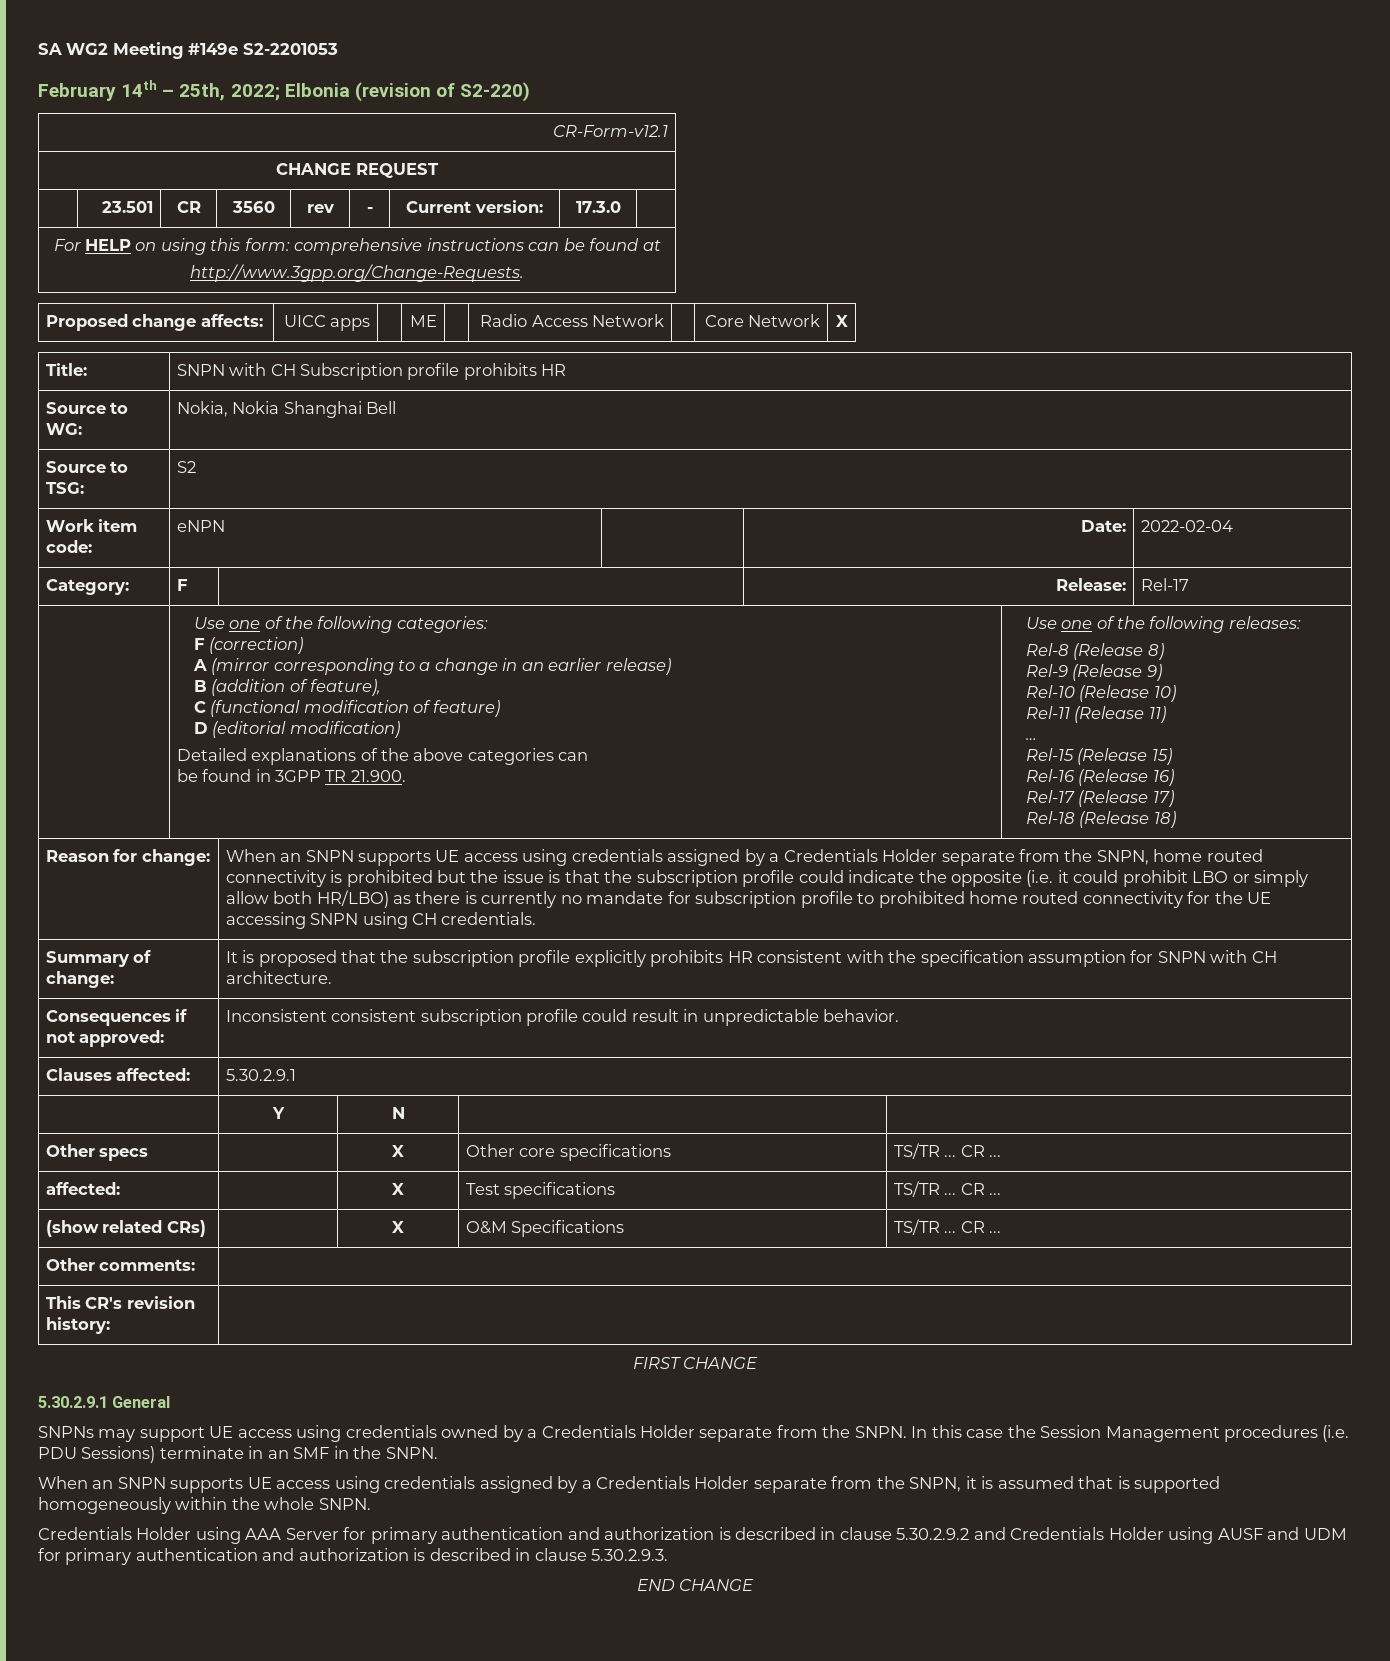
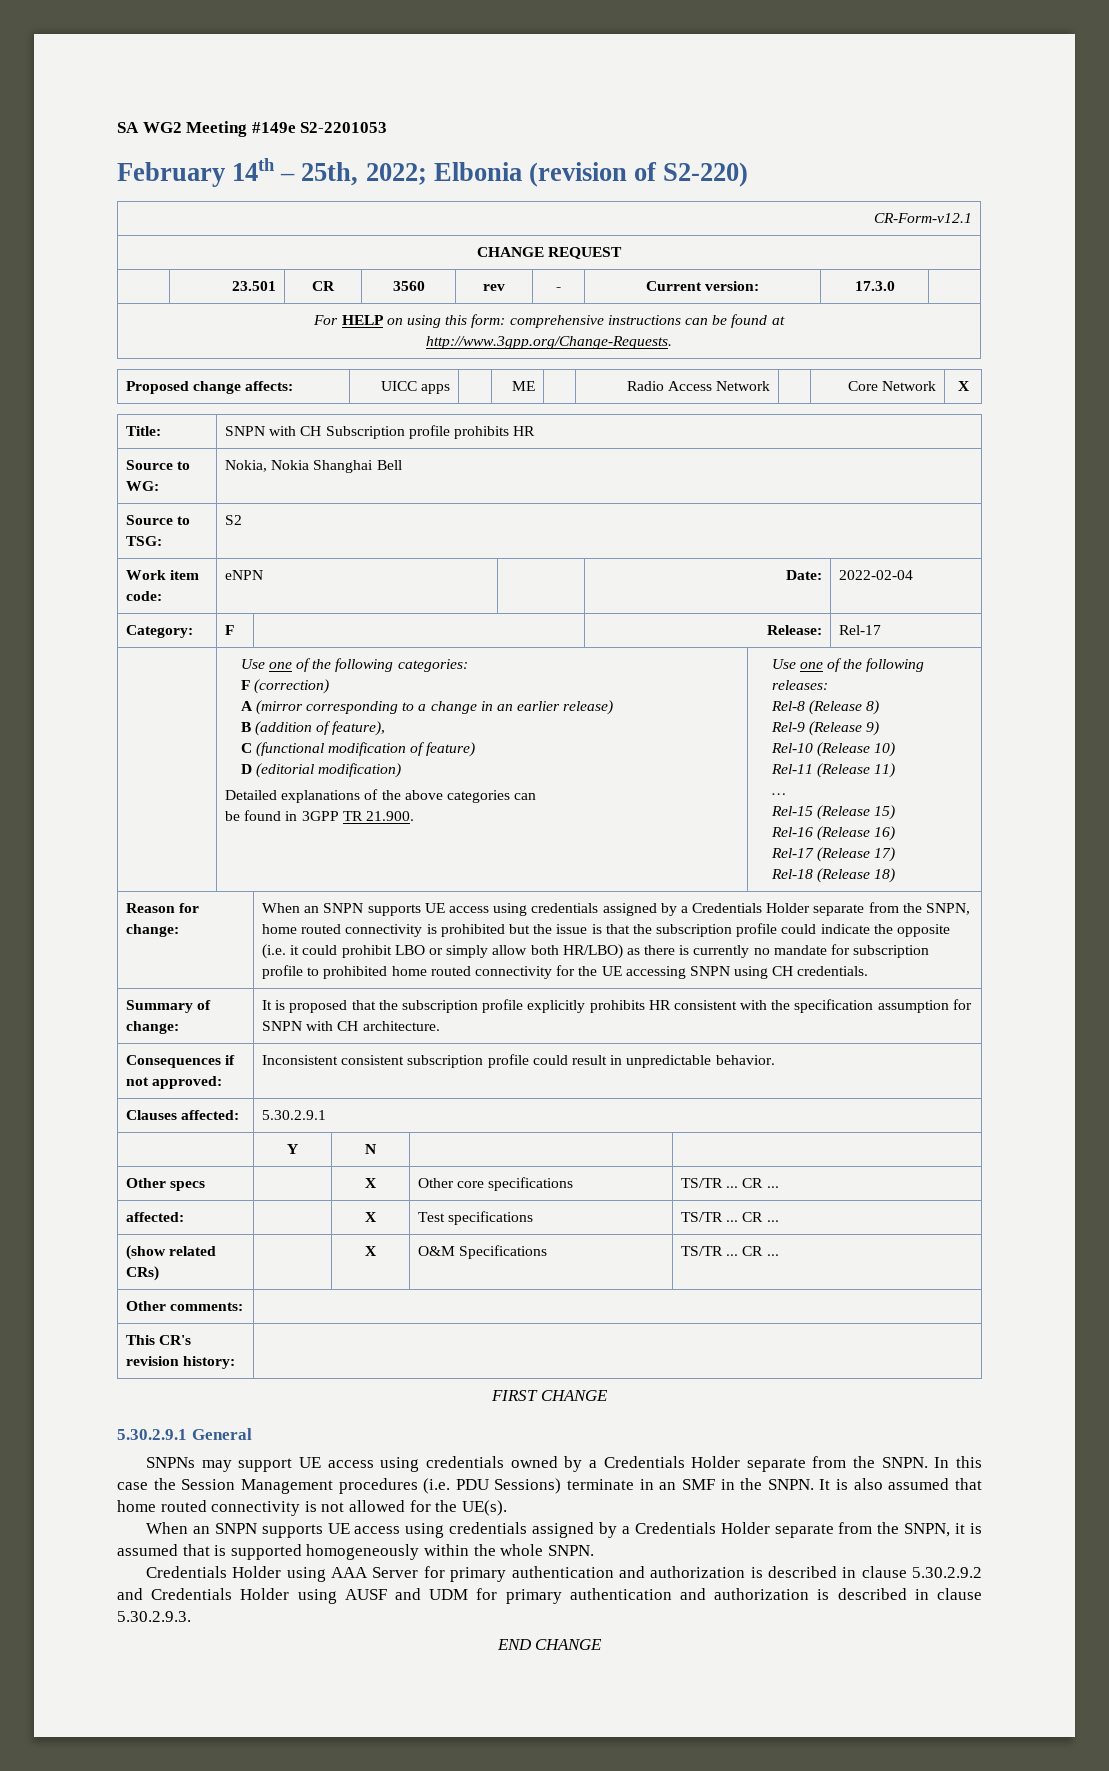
+ It is also assumed that home routed connectivity is not allowed for the UE(s).

